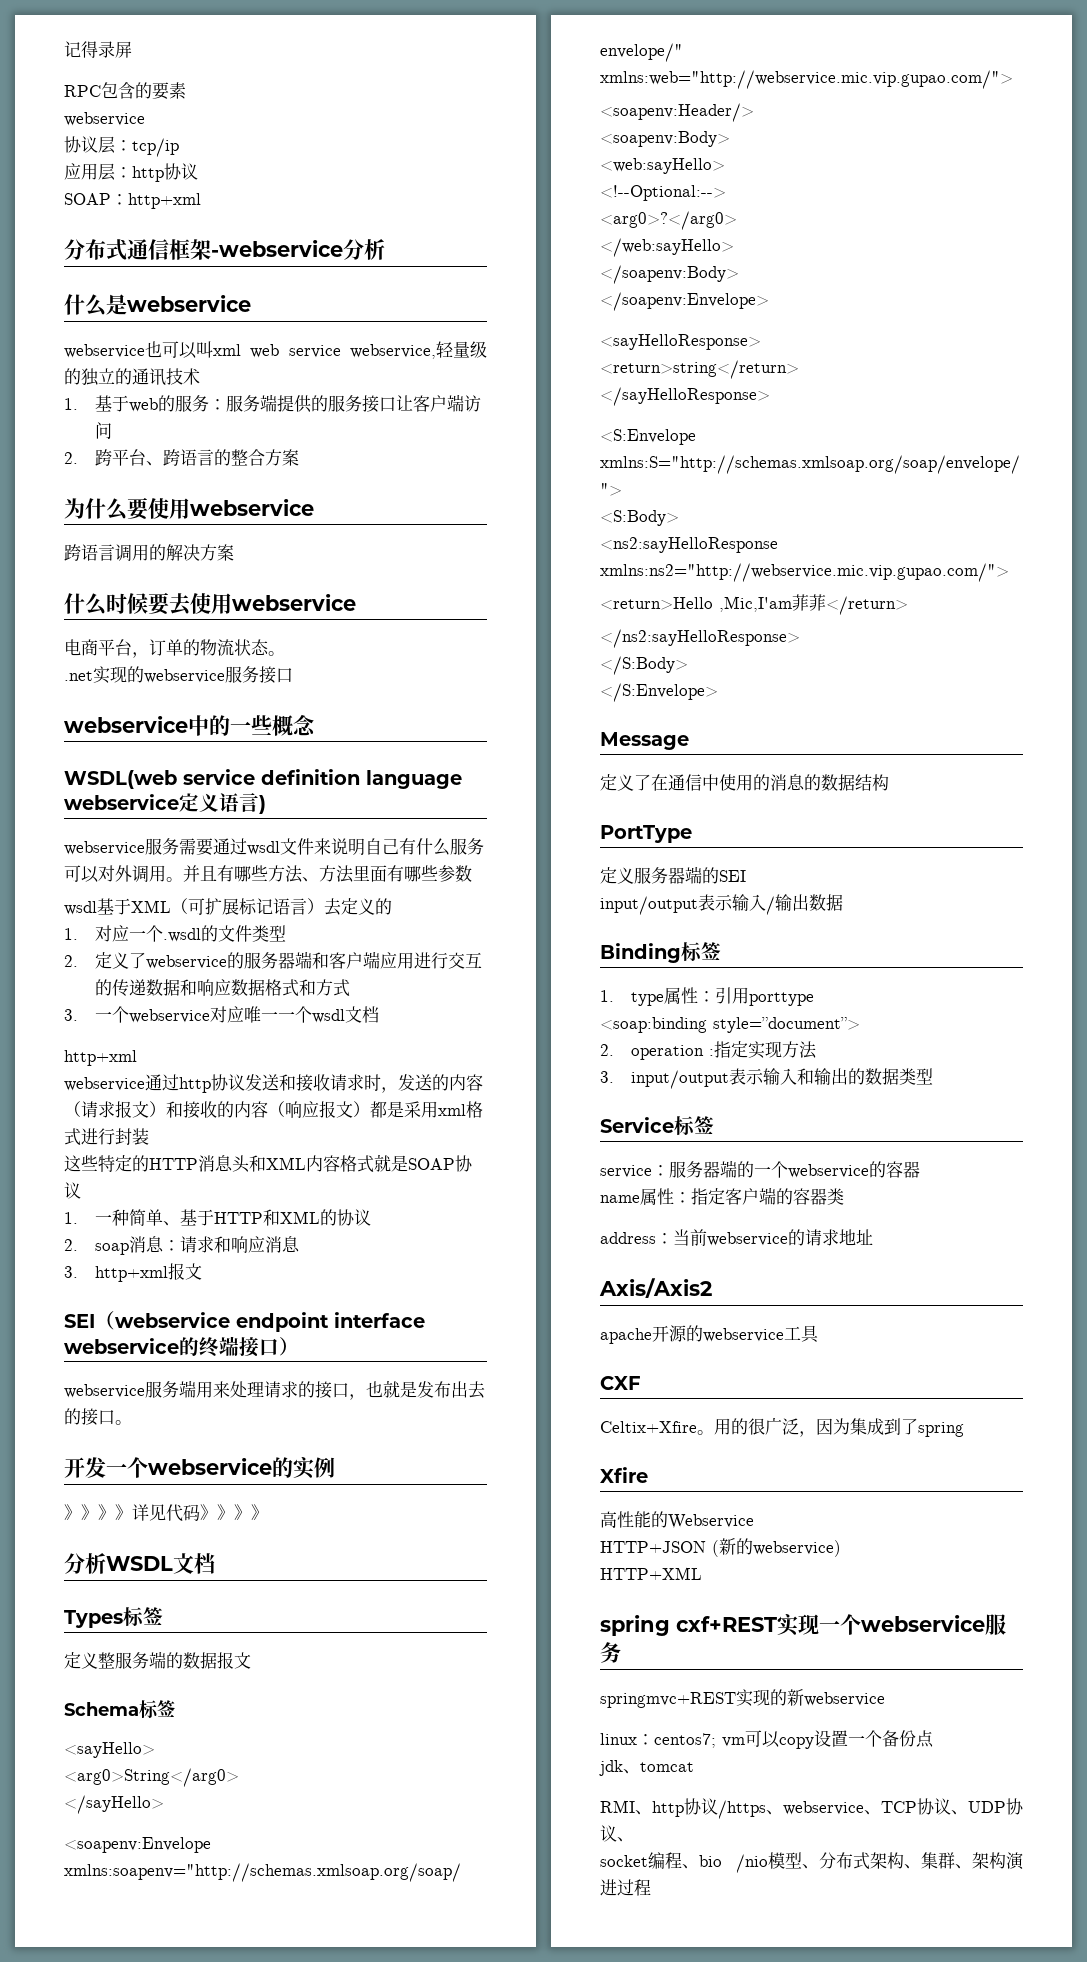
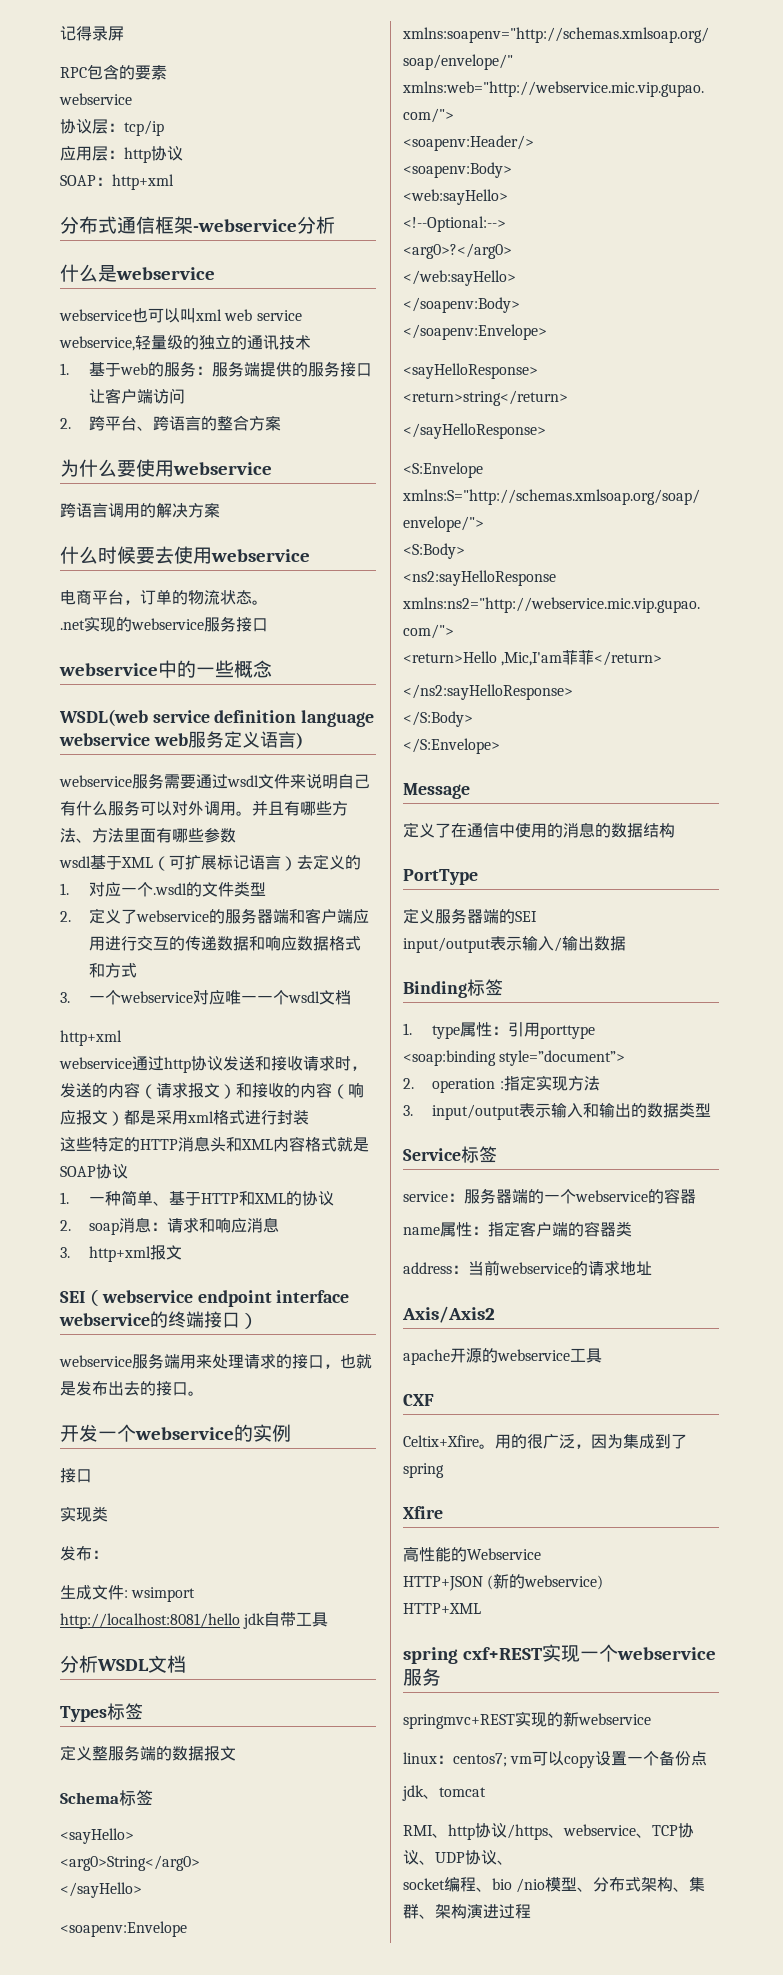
- WSDL(web service definition language webservice定义语言)
+ WSDL(web service definition language webservice web服务定义语言)
  开发一个webservice的实例
- 》》》》详见代码》》》》
+ 接口
+ 实现类
+ 发布：
+ 生成文件: wsimport http://localhost:8081/hello jdk自带工具

